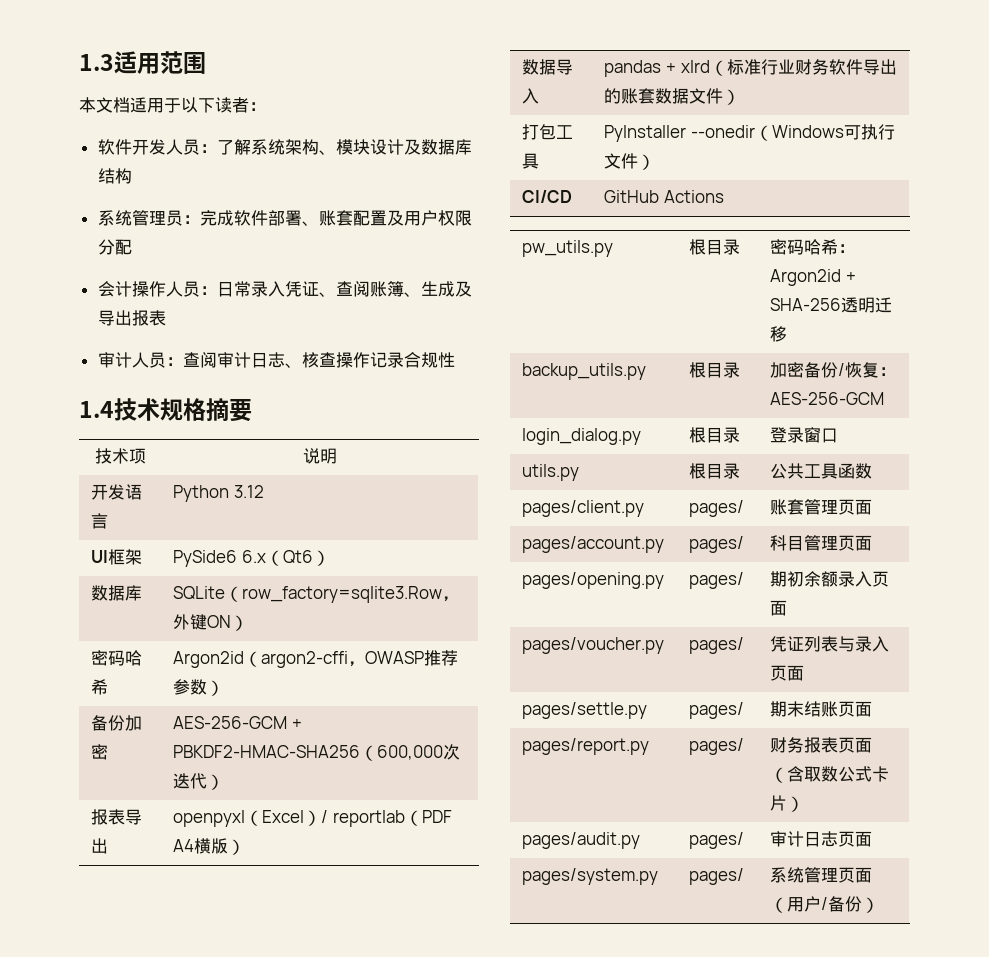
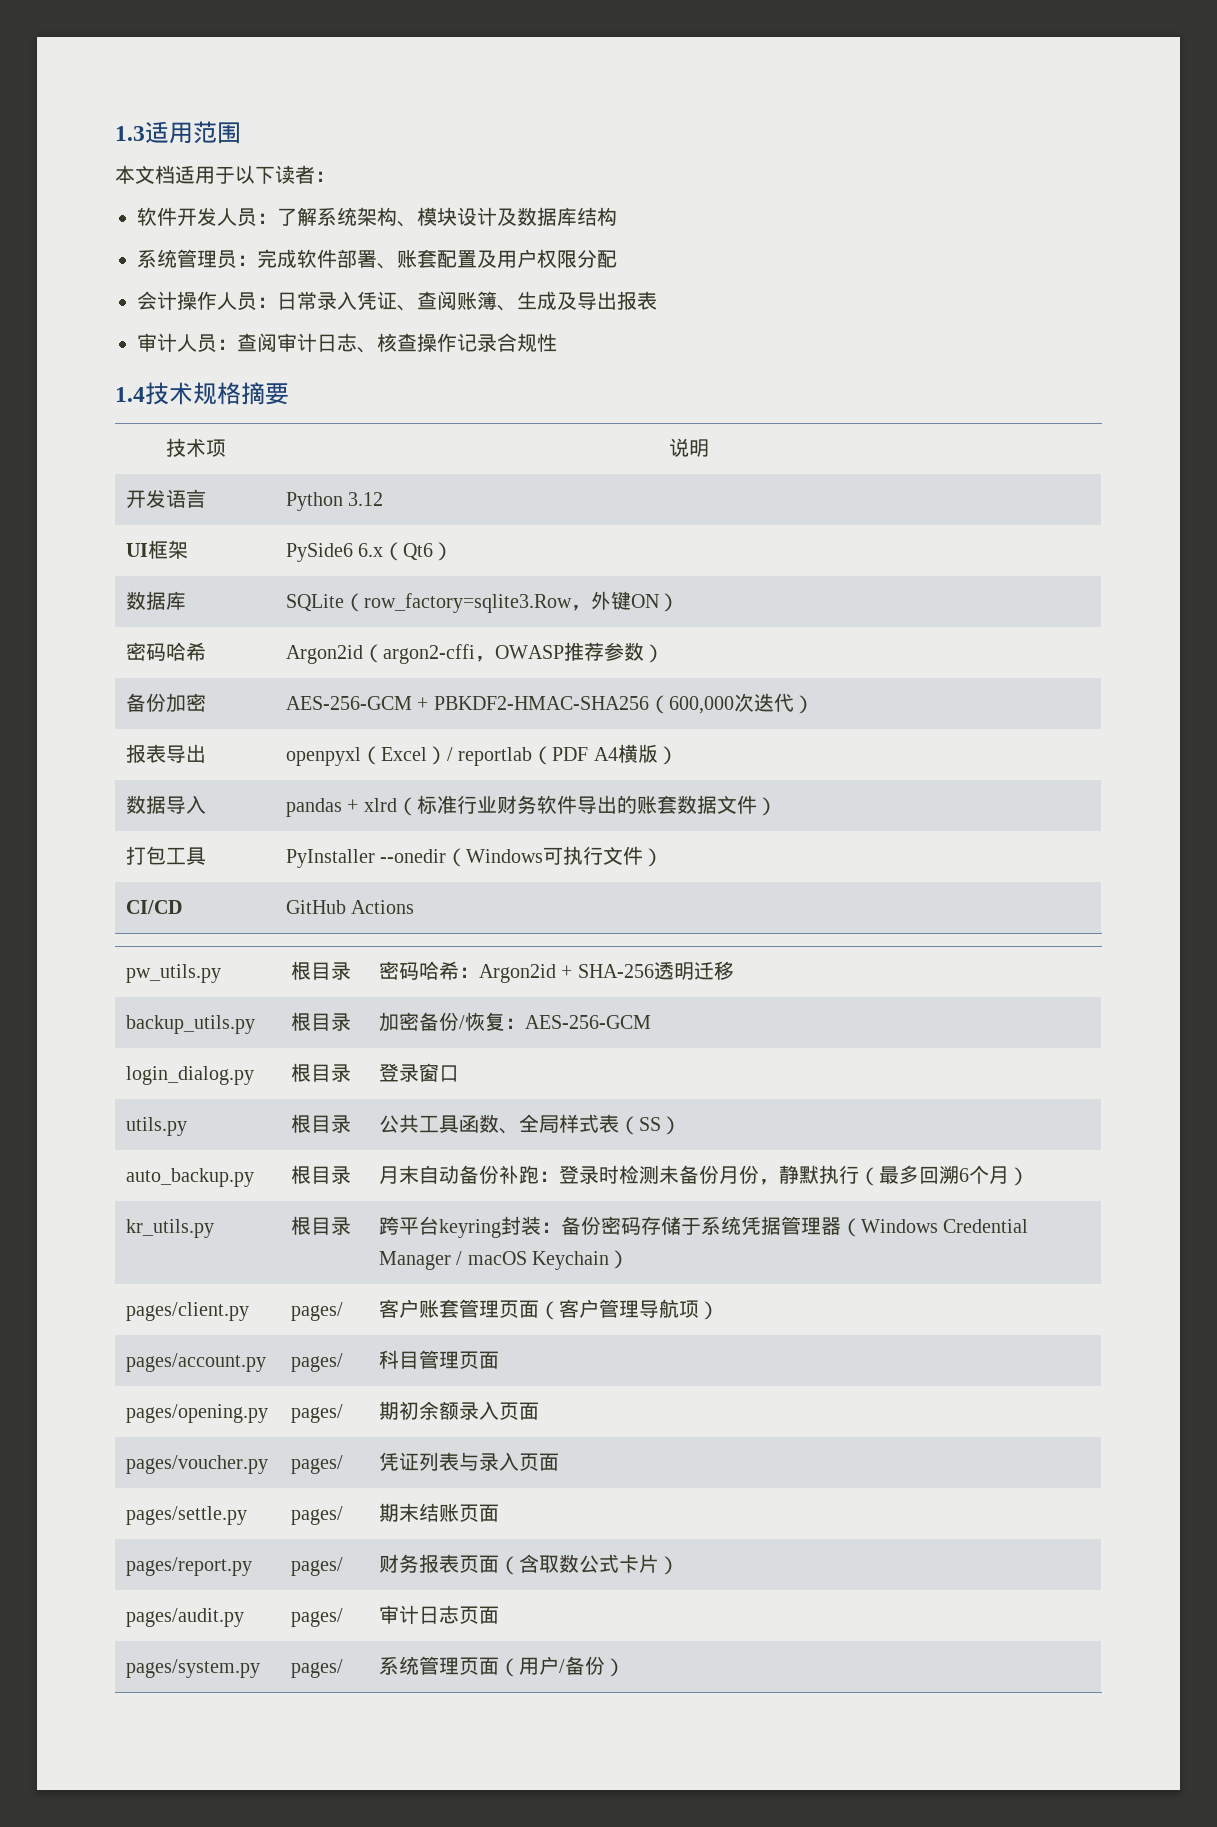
- utils.py | 根目录 | 公共工具函数
+ utils.py | 根目录 | 公共工具函数、全局样式表（SS）
+ auto_backup.py | 根目录 | 月末自动备份补跑：登录时检测未备份月份，静默执行（最多回溯6个月）
+ kr_utils.py | 根目录 | 跨平台keyring封装：备份密码存储于系统凭据管理器（Windows Credential Manager / macOS Keychain）
- pages/client.py | pages/ | 账套管理页面
+ pages/client.py | pages/ | 客户账套管理页面（客户管理导航项）

